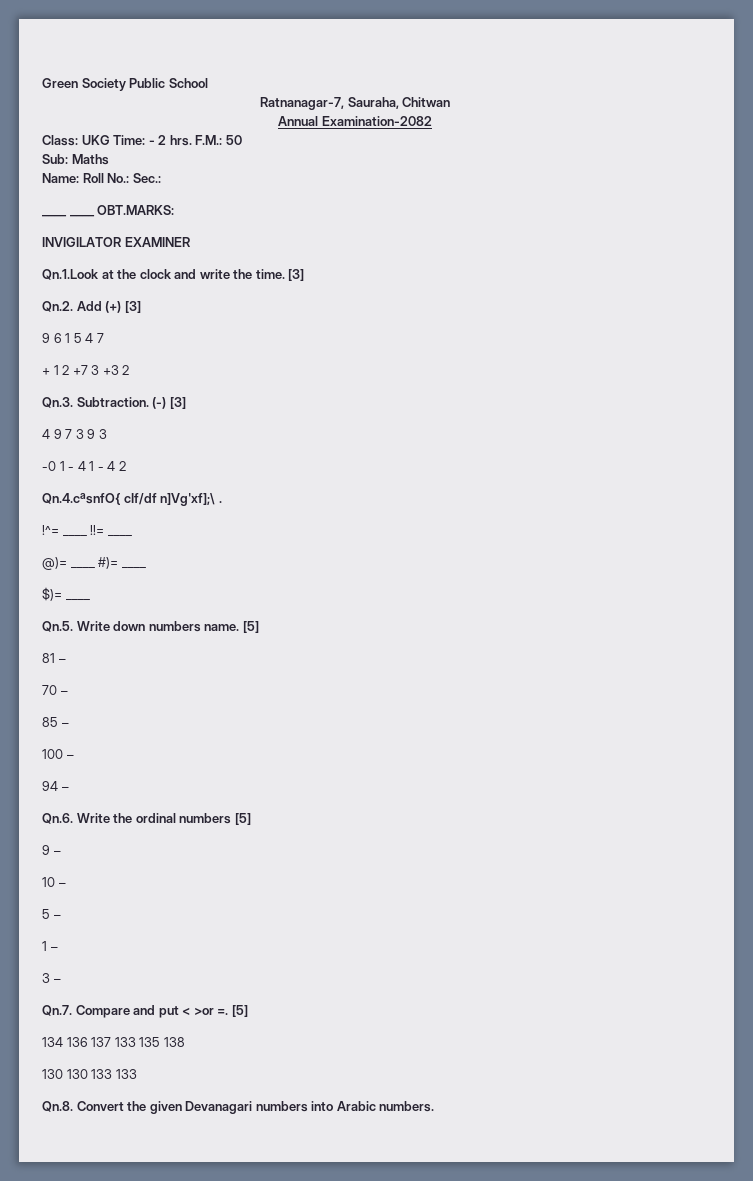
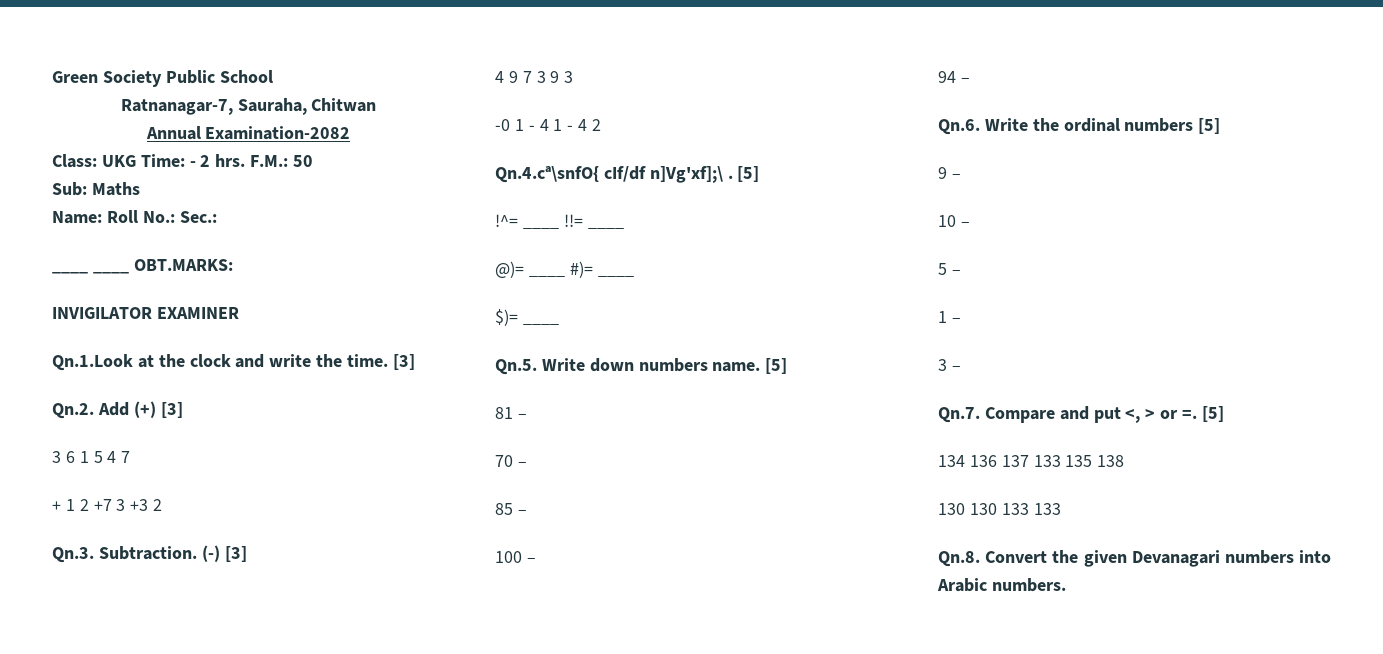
- 9 6 1 5 4 7
+ 3 6 1 5 4 7
- Qn.4.cªsnfO{ cIf/df n]Vg'xf];\ .
+ Qn.4.cª\snfO{ cIf/df n]Vg'xf];\ . [5]
- Qn.7. Compare and put < >or =.
+ Qn.7. Compare and put <, > or =.

